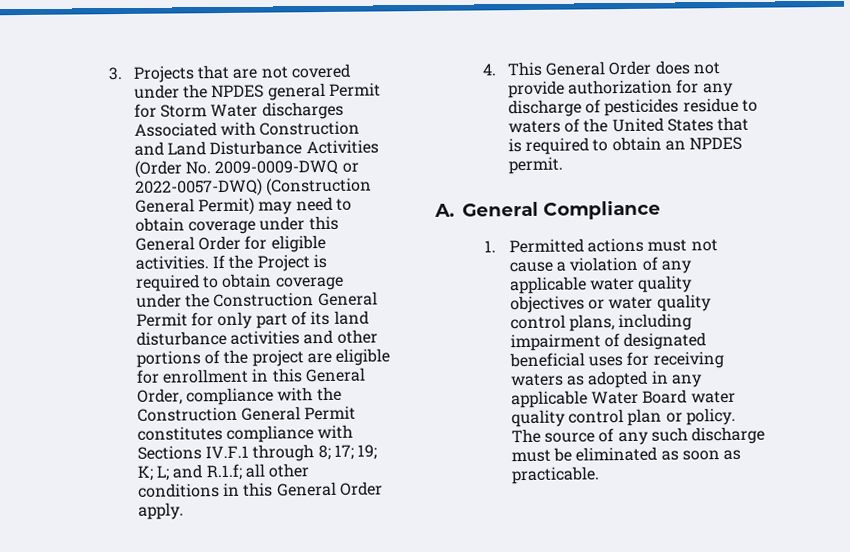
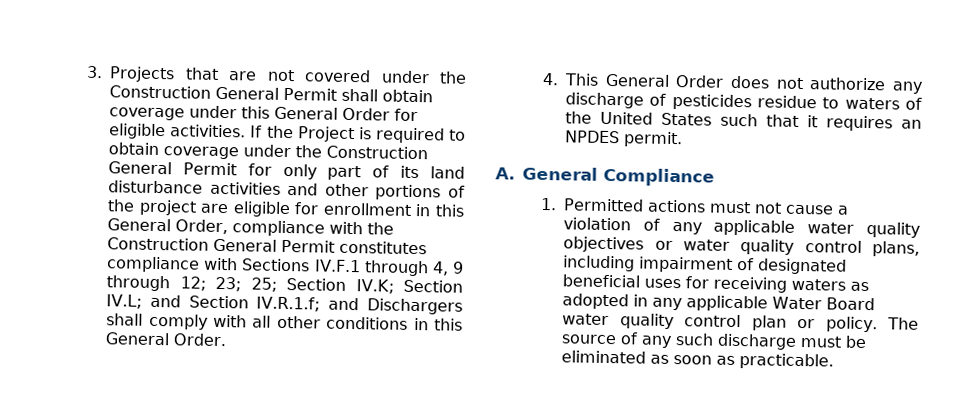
- 3. Projects that are not covered under the NPDES general Permit for Storm Water discharges Associated with Construction and Land Disturbance Activities (Order No. 2009-0009-DWQ or 2022-0057-DWQ) (Construction General Permit) may need to obtain coverage under this General Order for eligible activities.
+ 3. Projects that are not covered under the Construction General Permit shall obtain coverage under this General Order for eligible activities.
- If the Project is required to obtain coverage under the Construction General Permit for only part of its land disturbance activities and other portions of the project are eligible for enrollment in this General Order, compliance with the Construction General Permit constitutes compliance with Sections IV.F.1 through 8; 17; 19; K; L; and R.1.f; all other conditions in this General Order apply.
+ If the Project is required to obtain coverage under the Construction General Permit for only part of its land disturbance activities and other portions of the project are eligible for enrollment in this General Order, compliance with the Construction General Permit constitutes compliance with Sections IV.F.1 through 4, 9 through 12; 23; 25; Section IV.K; Section IV.L; and Section IV.R.1.f; and Dischargers shall comply with all other conditions in this General Order.
- 4. This General Order does not provide authorization for any discharge of pesticides residue to waters of the United States that is required to obtain an NPDES permit.
+ 4. This General Order does not authorize any discharge of pesticides residue to waters of the United States such that it requires an NPDES permit.

